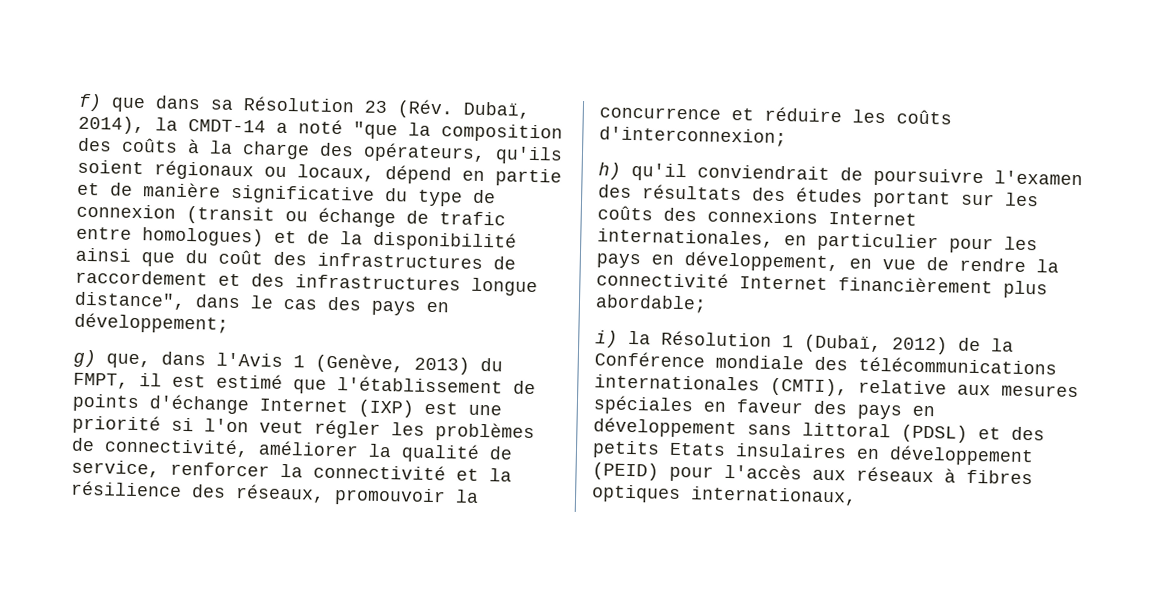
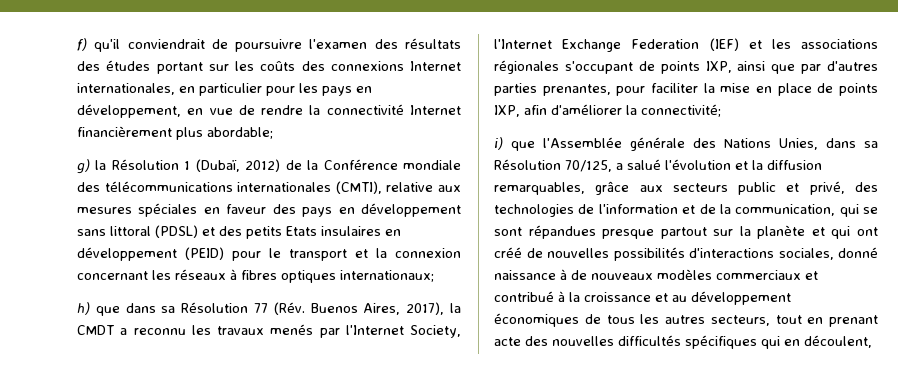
- f) que dans sa Résolution 23 (Rév. Dubaï, 2014), la CMDT-14 a noté "que la composition des coûts à la charge des opérateurs, qu'ils soient régionaux ou locaux, dépend en partie et de manière significative du type de connexion (transit ou échange de trafic entre homologues) et de la disponibilité ainsi que du coût des infrastructures de raccordement et des infrastructures longue distance", dans le cas des pays en développement;
- g) que, dans l'Avis 1 (Genève, 2013) du FMPT, il est estimé que l'établissement de points d'échange Internet (IXP) est une priorité si l'on veut régler les problèmes de connectivité, améliorer la qualité de service, renforcer la connectivité et la résilience des réseaux, promouvoir la concurrence et réduire les coûts d'interconnexion;
- h) qu'il conviendrait de poursuivre l'examen des résultats des études portant sur les coûts des connexions Internet internationales, en particulier pour les pays en développement, en vue de rendre la connectivité Internet financièrement plus abordable;
+ f) qu'il conviendrait de poursuivre l'examen des résultats des études portant sur les coûts des connexions Internet internationales, en particulier pour les pays en développement, en vue de rendre la connectivité Internet financièrement plus abordable;
- i) la Résolution 1 (Dubaï, 2012) de la Conférence mondiale des télécommunications internationales (CMTI), relative aux mesures spéciales en faveur des pays en développement sans littoral (PDSL) et des petits Etats insulaires en développement (PEID) pour l'accès aux réseaux à fibres optiques internationaux,
+ g) la Résolution 1 (Dubaï, 2012) de la Conférence mondiale des télécommunications internationales (CMTI), relative aux mesures spéciales en faveur des pays en développement sans littoral (PDSL) et des petits Etats insulaires en développement (PEID) pour le transport et la connexion concernant les réseaux à fibres optiques internationaux;
+ h) que dans sa Résolution 77 (Rév. Buenos Aires, 2017), la CMDT a reconnu les travaux menés par l'Internet Society, l'Internet Exchange Federation (IEF) et les associations régionales s'occupant de points IXP, ainsi que par d'autres parties prenantes, pour faciliter la mise en place de points IXP, afin d'améliorer la connectivité;
+ i) que l'Assemblée générale des Nations Unies, dans sa Résolution 70/125, a salué l'évolution et la diffusion remarquables, grâce aux secteurs public et privé, des technologies de l'information et de la communication, qui se sont répandues presque partout sur la planète et qui ont créé de nouvelles possibilités d'interactions sociales, donné naissance à de nouveaux modèles commerciaux et contribué à la croissance et au développement économiques de tous les autres secteurs, tout en prenant acte des nouvelles difficultés spécifiques qui en découlent,

